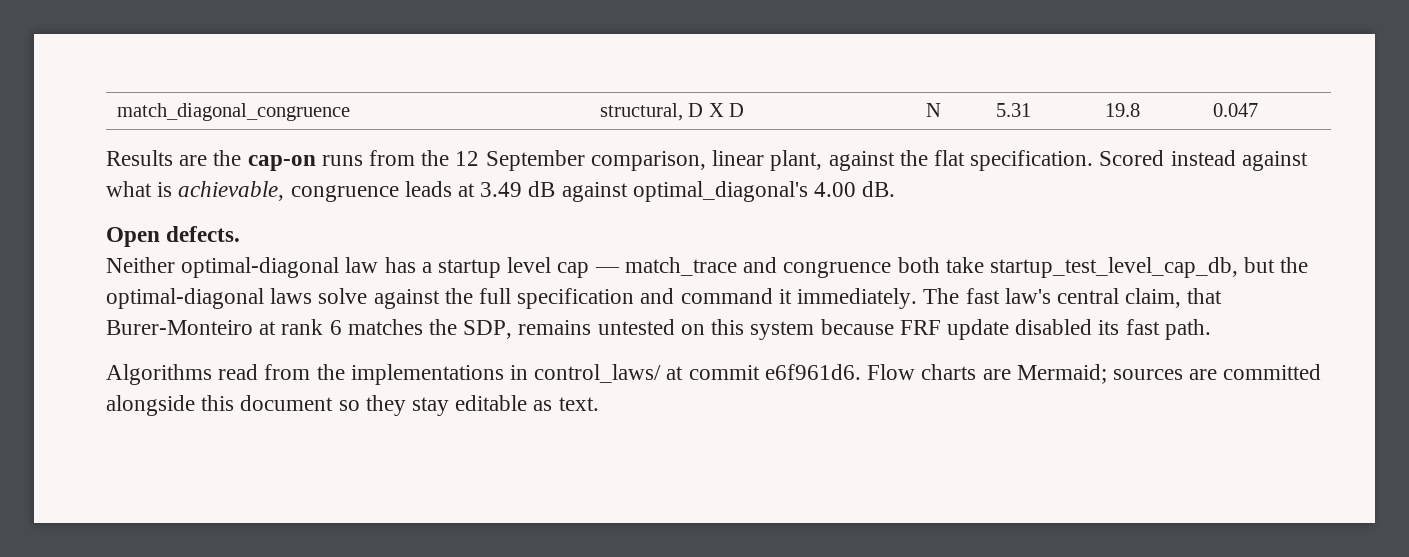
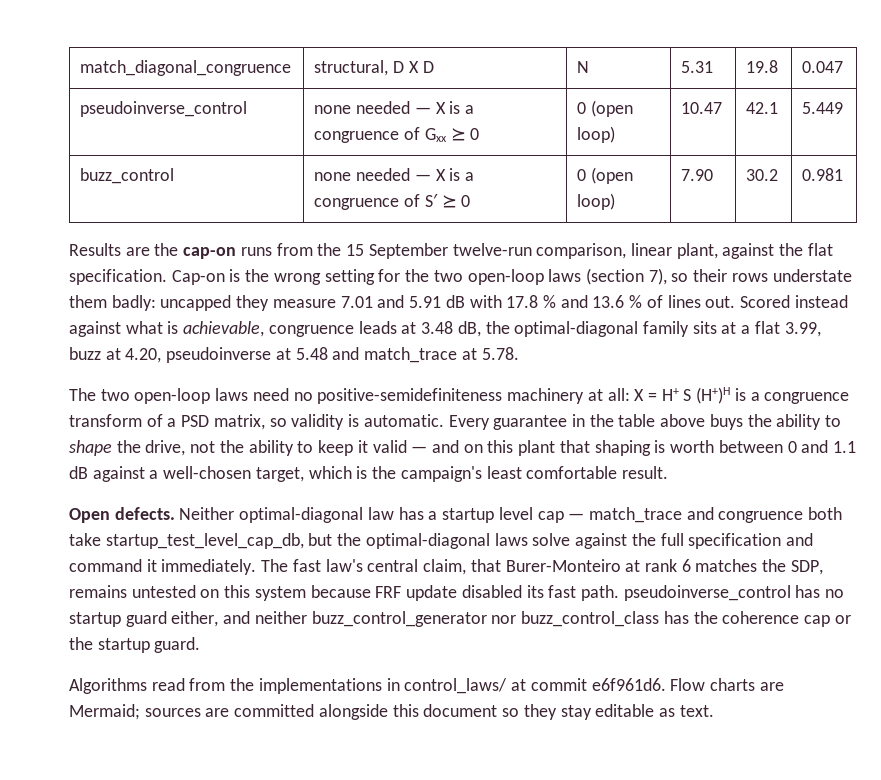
+ pseudoinverse_control | none needed — X is a congruence of Gxx ⪰ 0 | 0 (open loop) | 10.47 | 42.1 | 5.449
+ buzz_control | none needed — X is a congruence of S′ ⪰ 0 | 0 (open loop) | 7.90 | 30.2 | 0.981
- Results are the cap-on runs from the 12 September comparison, linear plant, against the flat specification.
+ Results are the cap-on runs from the 15 September twelve-run comparison, linear plant, against the flat specification.
+ Cap-on is the wrong setting for the two open-loop laws (section 7), so their rows understate them badly: uncapped they measure 7.01 and 5.91 dB with 17.8 % and 13.6 % of lines out.
- Scored instead against what is achievable, congruence leads at 3.49 dB against optimal_diagonal's 4.00 dB.
+ Scored instead against what is achievable, congruence leads at 3.48 dB, the optimal-diagonal family sits at a flat 3.99, buzz at 4.20, pseudoinverse at 5.48 and match_trace at 5.78.
+ The two open-loop laws need no positive-semidefiniteness machinery at all: X = H+ S (H+)H is a congruence transform of a PSD matrix, so validity is automatic. Every guarantee in the table above buys the ability to shape the drive, not the ability to keep it valid — and on this plant that shaping is worth between 0 and 1.1 dB against a well-chosen target, which is the campaign's least comfortable result.
- Open defects.
- Neither optimal-diagonal law has a startup level cap — match_trace and congruence both take startup_test_level_cap_db, but the optimal-diagonal laws solve against the full specification and command it immediately.
+ Open defects. Neither optimal-diagonal law has a startup level cap — match_trace and congruence both take startup_test_level_cap_db, but the optimal-diagonal laws solve against the full specification and command it immediately.
- The fast law's central claim, that Burer-Monteiro at rank 6 matches the SDP, remains untested on this system because FRF update disabled its fast path.
+ The fast law's central claim, that Burer-Monteiro at rank 6 matches the SDP, remains untested on this system because FRF update disabled its fast path. pseudoinverse_control has no startup guard either, and neither buzz_control_generator nor buzz_control_class has the coherence cap or the startup guard.

